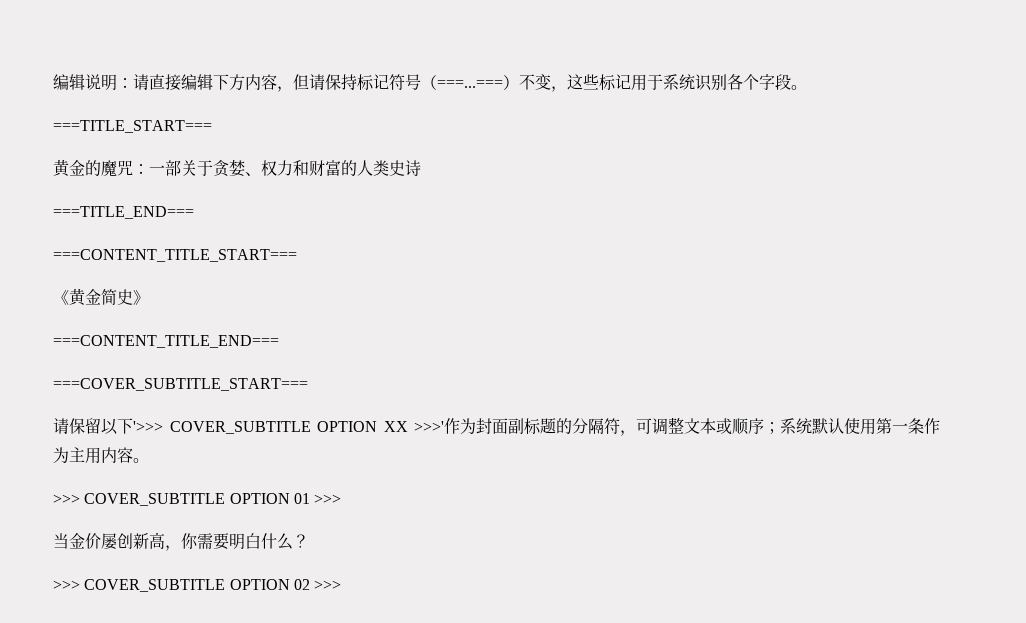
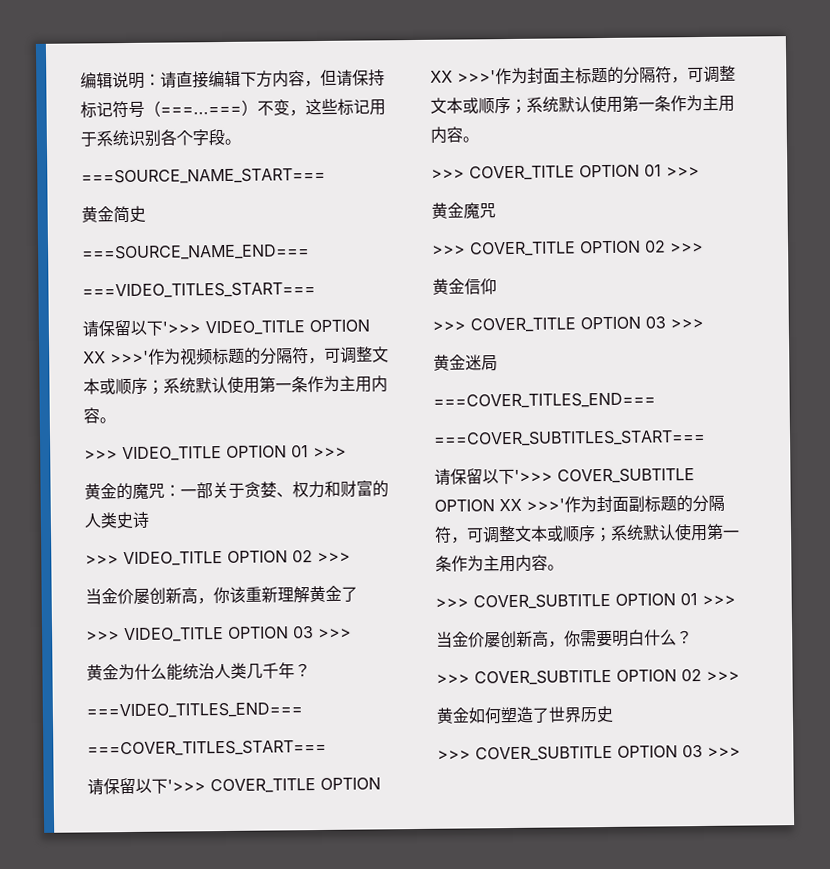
- ===TITLE_START===
+ ===SOURCE_NAME_START===
+ 黄金简史
+ ===SOURCE_NAME_END===
+ ===VIDEO_TITLES_START===
+ 请保留以下'>>> VIDEO_TITLE OPTION XX >>>'作为视频标题的分隔符，可调整文本或顺序；系统默认使用第一条作为主用内容。
+ >>> VIDEO_TITLE OPTION 01 >>>
- ===TITLE_END===
- ===CONTENT_TITLE_START===
- 《黄金简史》
- ===CONTENT_TITLE_END===
- ===COVER_SUBTITLE_START===
+ >>> VIDEO_TITLE OPTION 02 >>>
+ 当金价屡创新高，你该重新理解黄金了
+ >>> VIDEO_TITLE OPTION 03 >>>
+ 黄金为什么能统治人类几千年？
+ ===VIDEO_TITLES_END===
+ ===COVER_TITLES_START===
+ 请保留以下'>>> COVER_TITLE OPTION XX >>>'作为封面主标题的分隔符，可调整文本或顺序；系统默认使用第一条作为主用内容。
+ >>> COVER_TITLE OPTION 01 >>>
+ 黄金魔咒
+ >>> COVER_TITLE OPTION 02 >>>
+ 黄金信仰
+ >>> COVER_TITLE OPTION 03 >>>
+ 黄金迷局
+ ===COVER_TITLES_END===
+ ===COVER_SUBTITLES_START===
+ 黄金如何塑造了世界历史
+ >>> COVER_SUBTITLE OPTION 03 >>>

